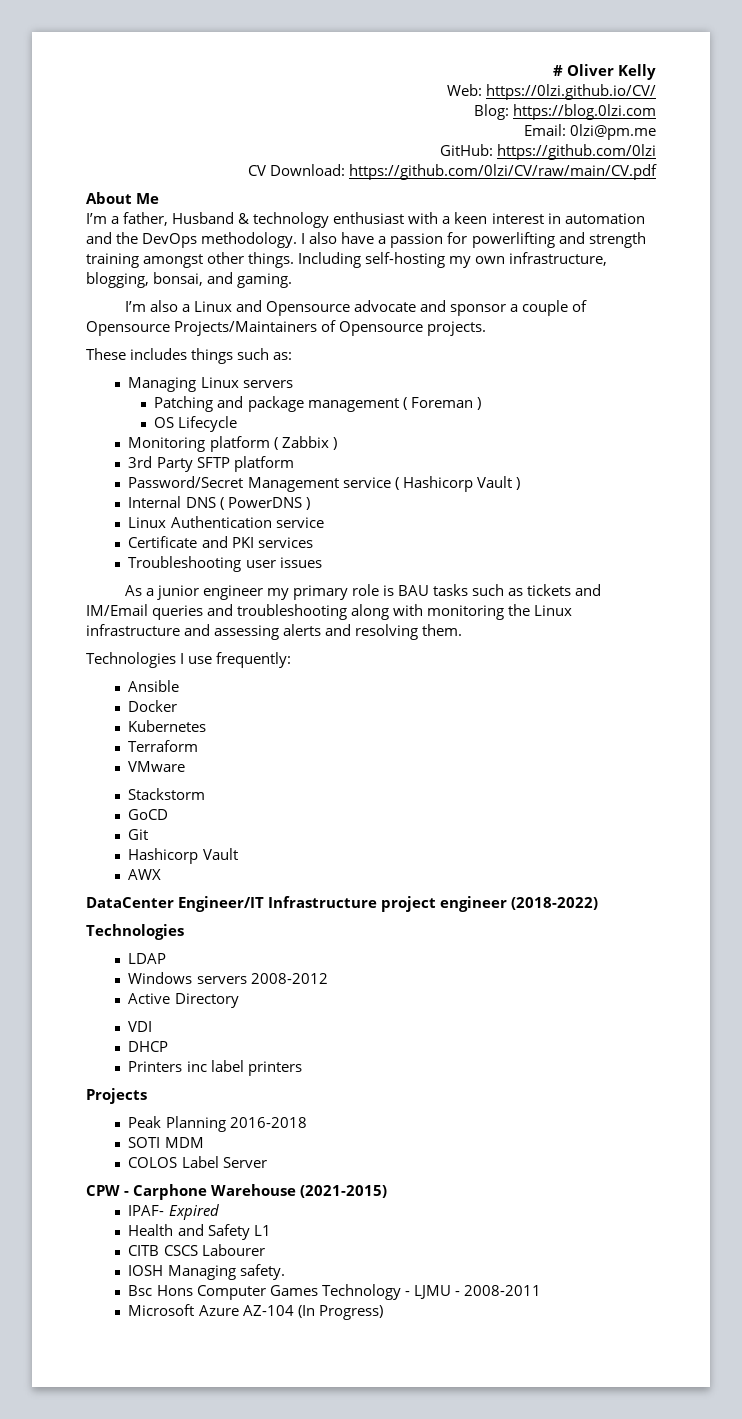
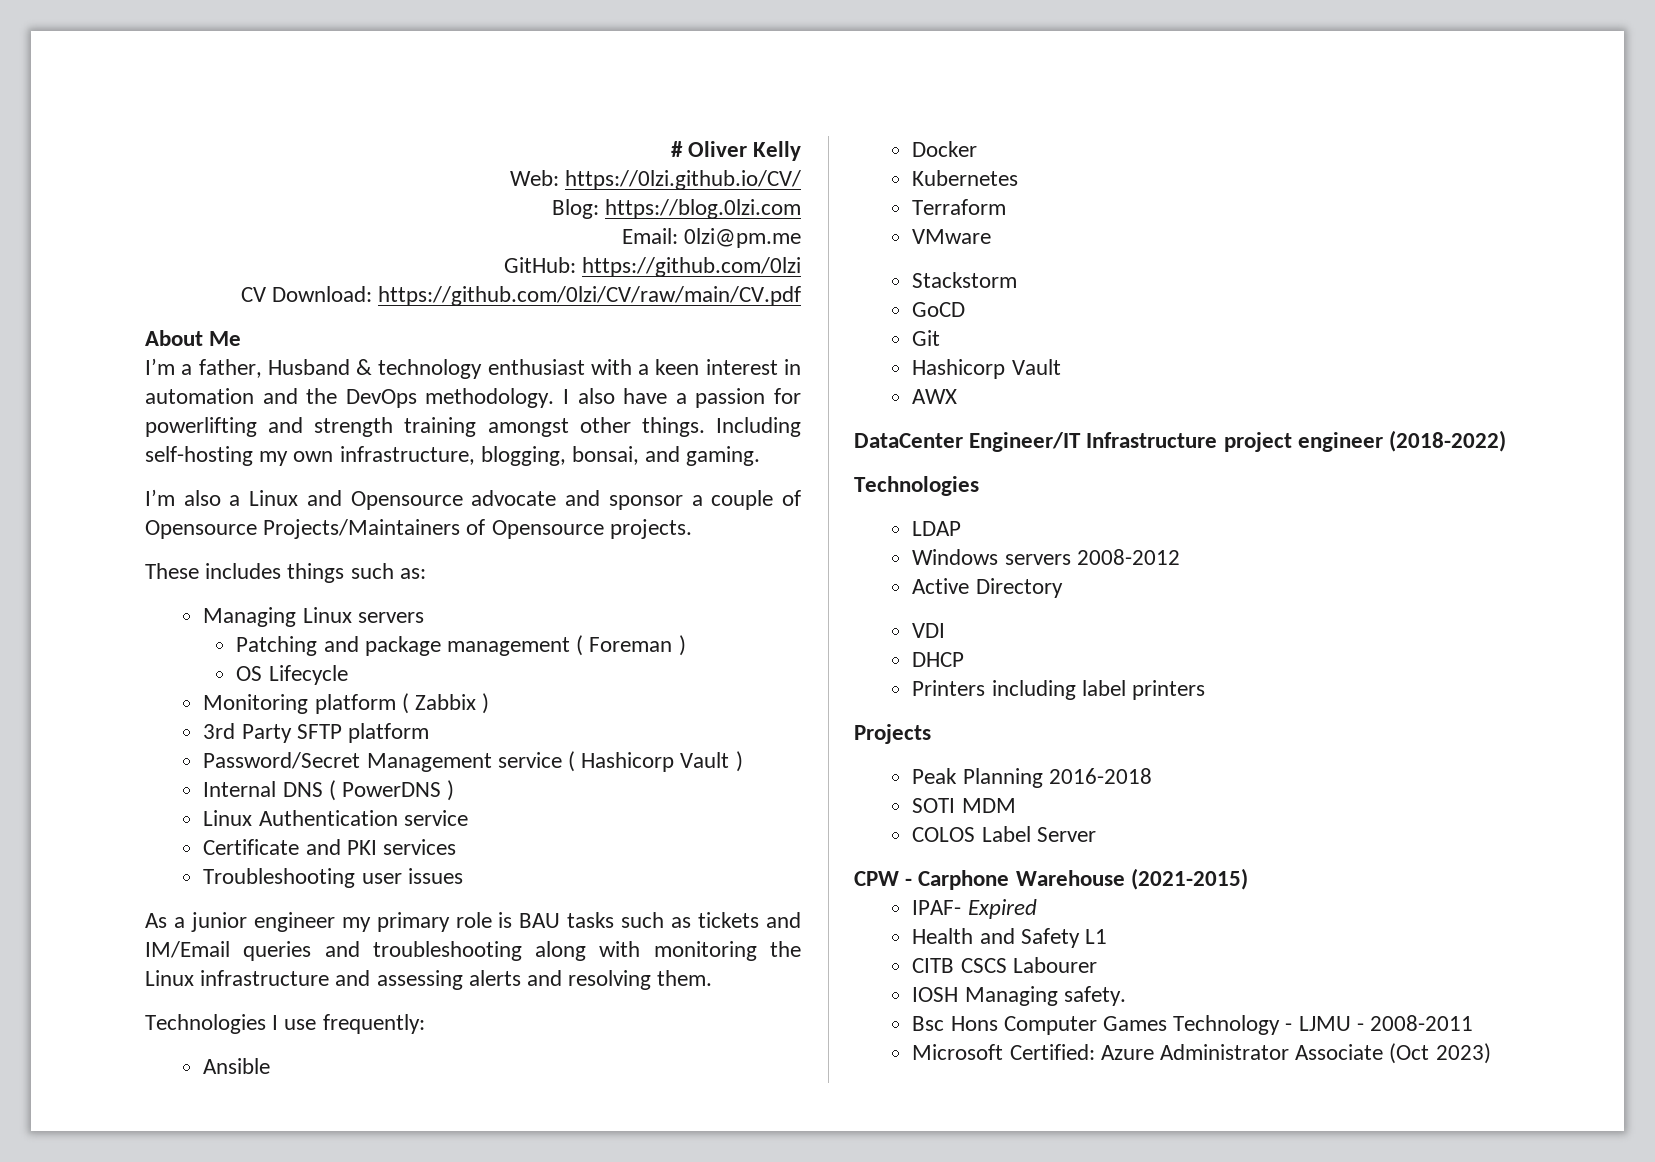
- Printers inc label printers
+ Printers including label printers
- Microsoft Azure AZ-104 (In Progress)
+ Microsoft Certified: Azure Administrator Associate (Oct 2023)

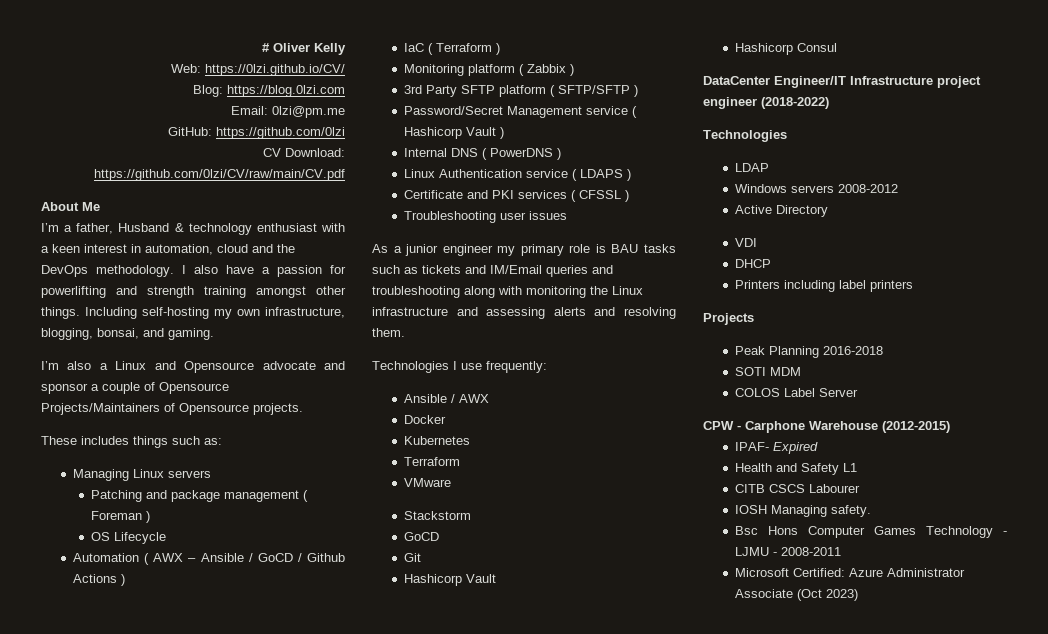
- I’m a father, Husband & technology enthusiast with a keen interest in automation and the DevOps methodology.
+ I’m a father, Husband & technology enthusiast with a keen interest in automation, cloud and the DevOps methodology.
+ Automation ( AWX – Ansible / GoCD / Github Actions )
+ IaC ( Terraform )
- 3rd Party SFTP platform
+ 3rd Party SFTP platform ( SFTP/SFTP )
- Linux Authentication service
+ Linux Authentication service ( LDAPS )
- Certificate and PKI services
+ Certificate and PKI services ( CFSSL )
- Ansible
+ Ansible / AWX
- AWX
+ Hashicorp Consul
- CPW - Carphone Warehouse (2021-2015)
+ CPW - Carphone Warehouse (2012-2015)

